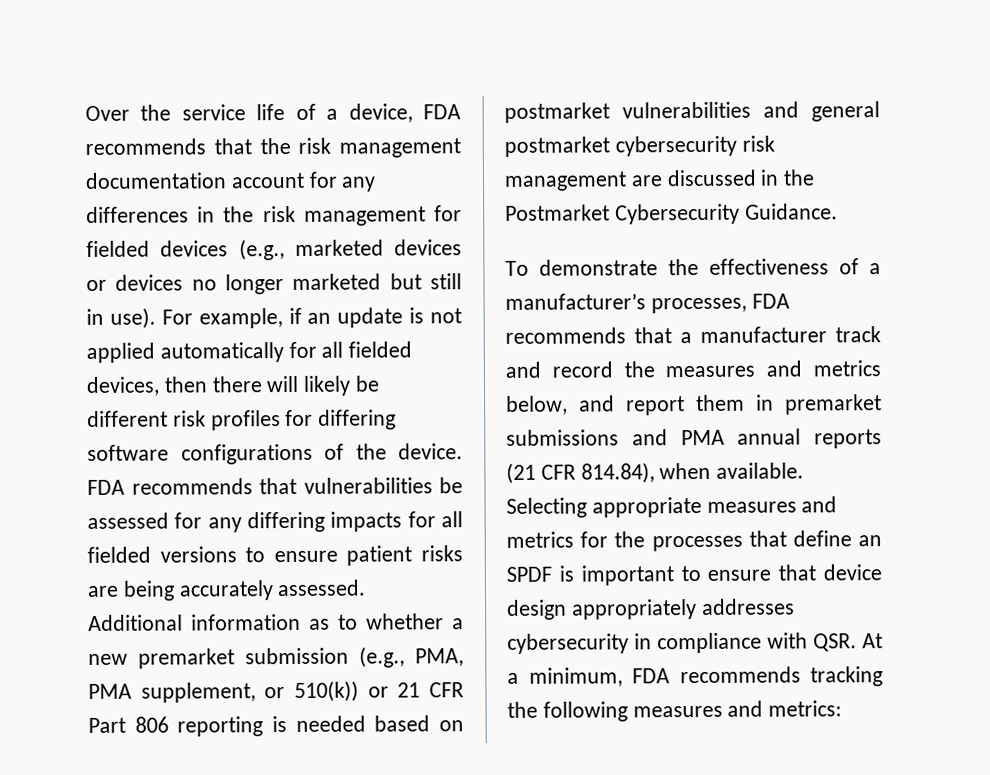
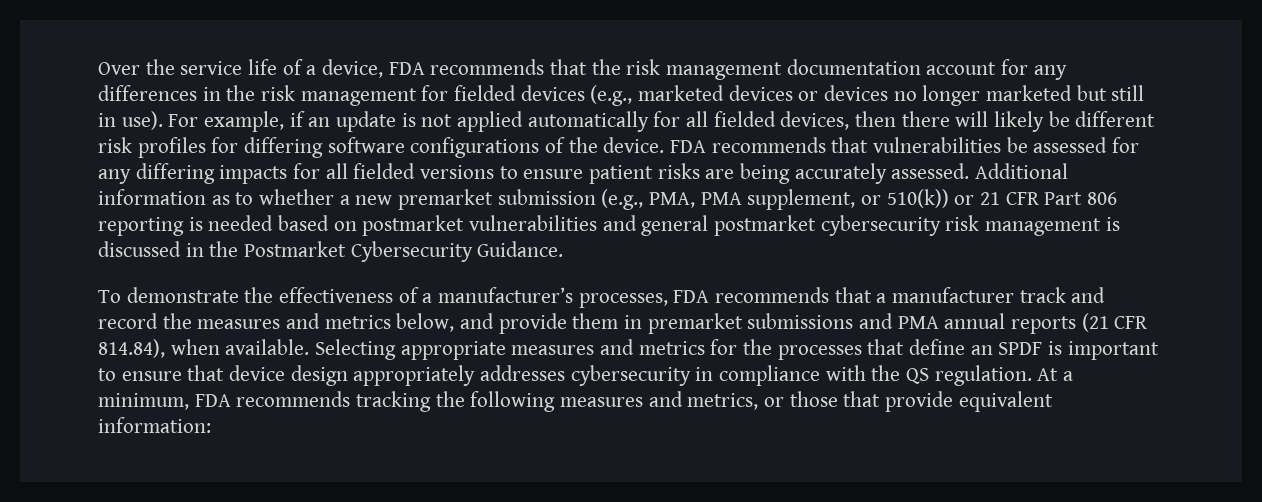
- Additional information as to whether a new premarket submission (e.g., PMA, PMA supplement, or 510(k)) or 21 CFR Part 806 reporting is needed based on postmarket vulnerabilities and general postmarket cybersecurity risk management are discussed in the Postmarket Cybersecurity Guidance.
+ Additional information as to whether a new premarket submission (e.g., PMA, PMA supplement, or 510(k)) or 21 CFR Part 806 reporting is needed based on postmarket vulnerabilities and general postmarket cybersecurity risk management is discussed in the Postmarket Cybersecurity Guidance.
- To demonstrate the effectiveness of a manufacturer’s processes, FDA recommends that a manufacturer track and record the measures and metrics below, and report them in premarket submissions and PMA annual reports (21 CFR 814.84), when available.
+ To demonstrate the effectiveness of a manufacturer’s processes, FDA recommends that a manufacturer track and record the measures and metrics below, and provide them in premarket submissions and PMA annual reports (21 CFR 814.84), when available.
- Selecting appropriate measures and metrics for the processes that define an SPDF is important to ensure that device design appropriately addresses cybersecurity in compliance with QSR. At a minimum, FDA recommends tracking the following measures and metrics:
+ Selecting appropriate measures and metrics for the processes that define an SPDF is important to ensure that device design appropriately addresses cybersecurity in compliance with the QS regulation. At a minimum, FDA recommends tracking the following measures and metrics, or those that provide equivalent information:

